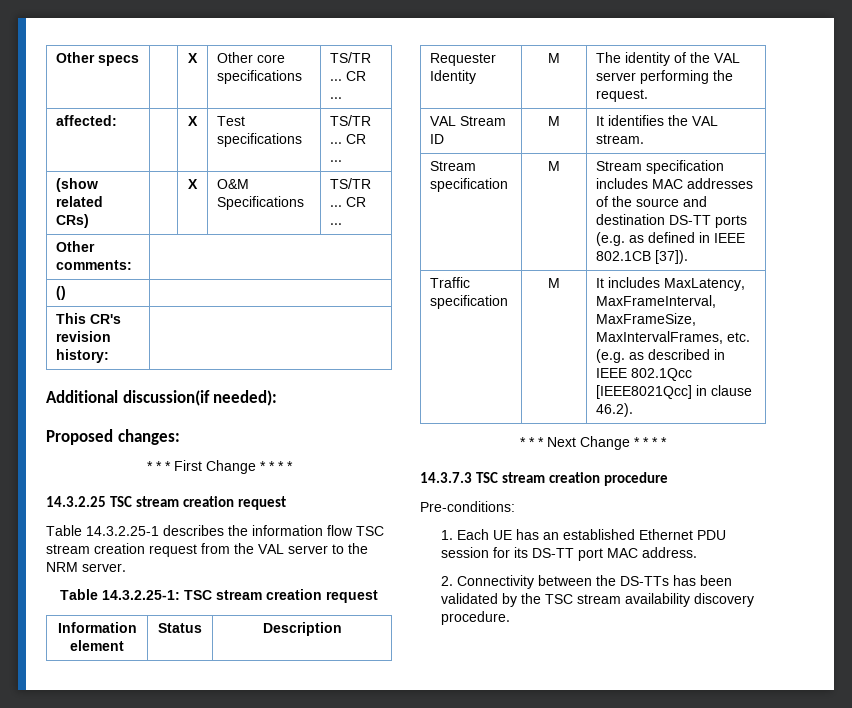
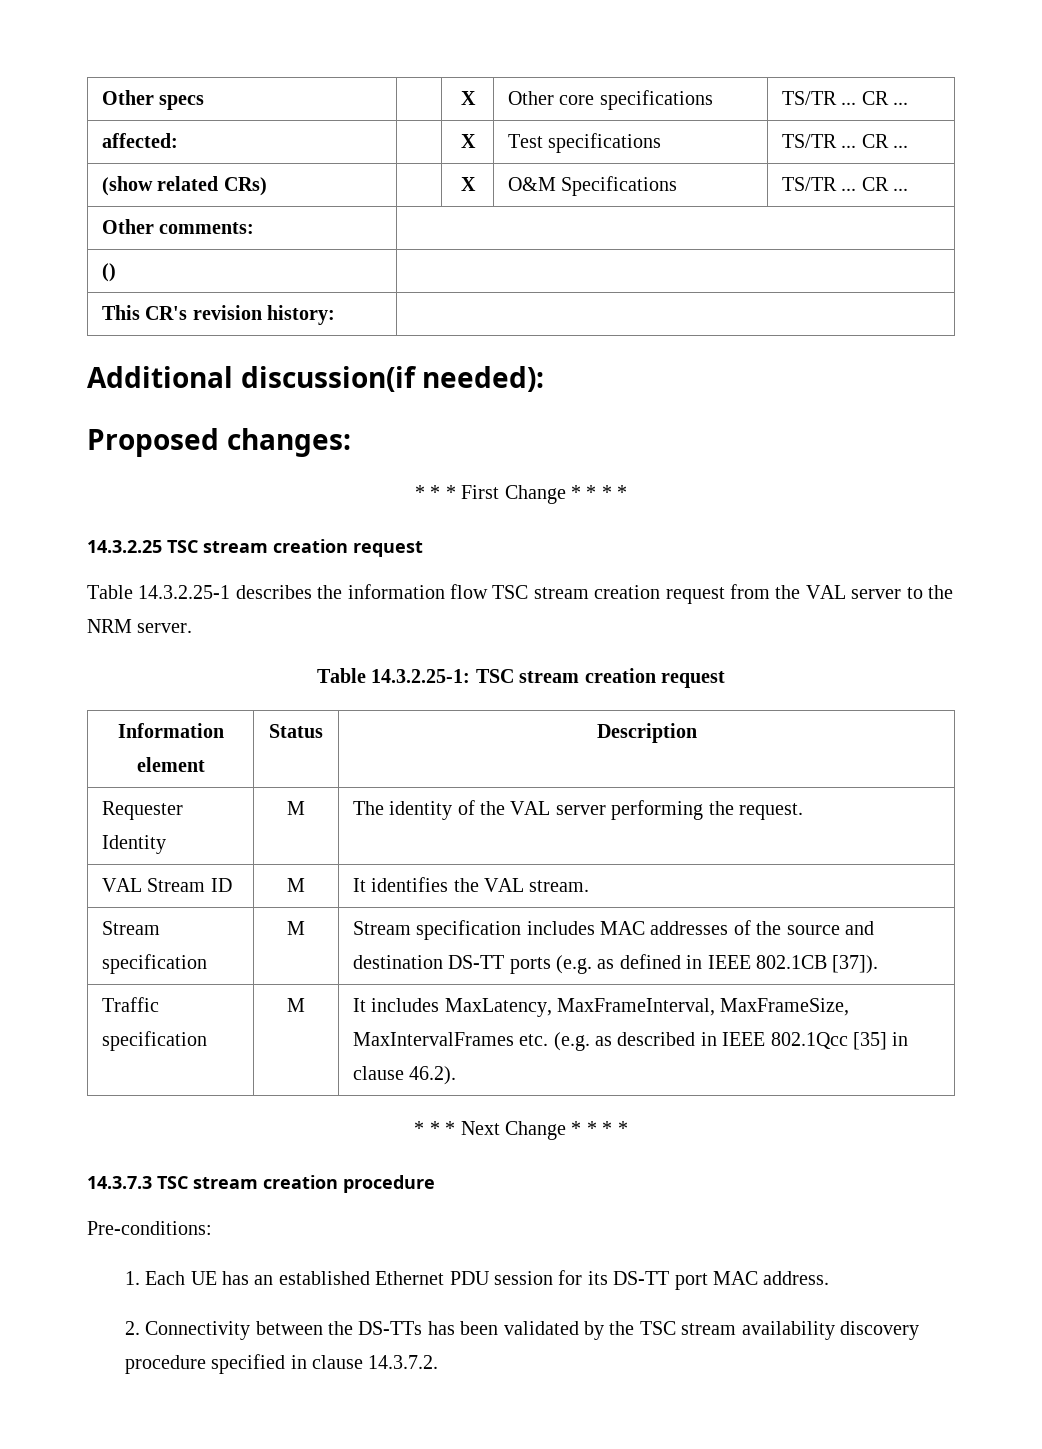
- Traffic specification | M | It includes MaxLatency, MaxFrameInterval, MaxFrameSize, MaxIntervalFrames, etc. (e.g. as described in IEEE 802.1Qcc [IEEE8021Qcc] in clause 46.2).
+ Traffic specification | M | It includes MaxLatency, MaxFrameInterval, MaxFrameSize, MaxIntervalFrames etc. (e.g. as described in IEEE 802.1Qcc [35] in clause 46.2).
- 2. Connectivity between the DS-TTs has been validated by the TSC stream availability discovery procedure.
+ 2. Connectivity between the DS-TTs has been validated by the TSC stream availability discovery procedure specified in clause 14.3.7.2.

